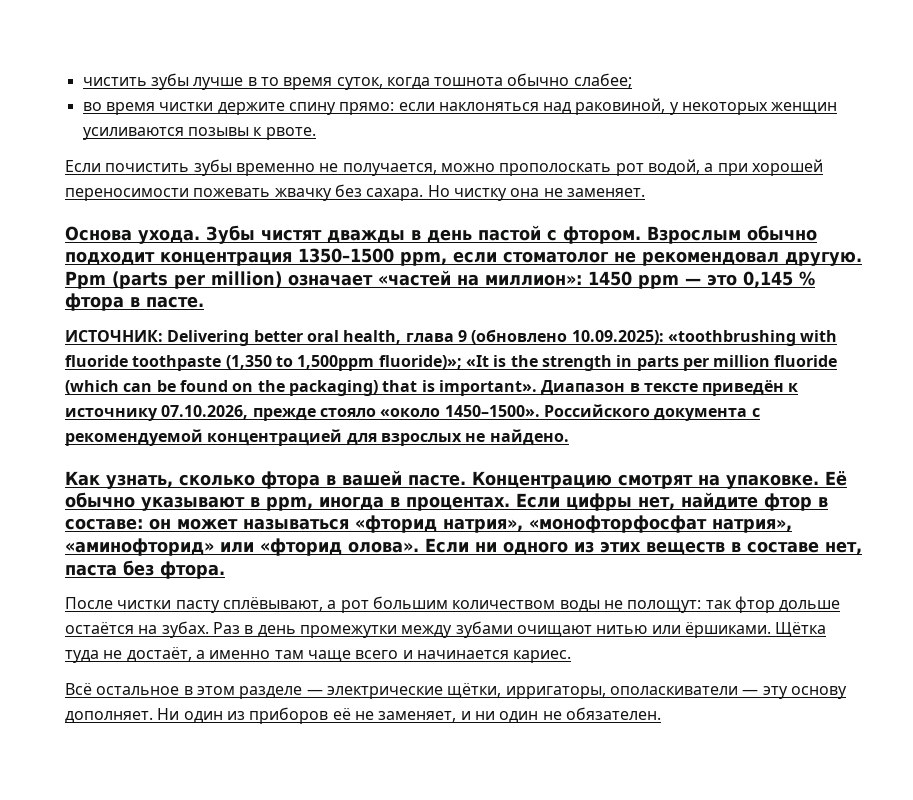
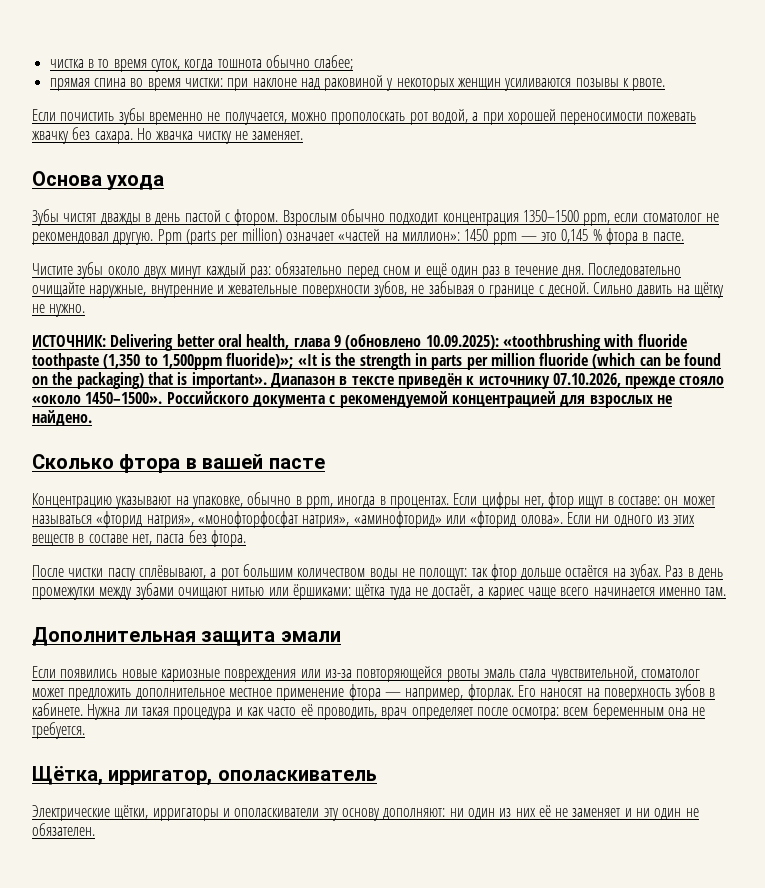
- чистить зубы лучше в то время суток, когда тошнота обычно слабее;
+ чистка в то время суток, когда тошнота обычно слабее;
- во время чистки держите спину прямо: если наклоняться над раковиной, у некоторых женщин усиливаются позывы к рвоте.
+ прямая спина во время чистки: при наклоне над раковиной у некоторых женщин усиливаются позывы к рвоте.
- Но чистку она не заменяет.
+ Но жвачка чистку не заменяет.
- Основа ухода. Зубы чистят дважды в день пастой с фтором.
+ Основа ухода
+ Зубы чистят дважды в день пастой с фтором.
+ Чистите зубы около двух минут каждый раз: обязательно перед сном и ещё один раз в течение дня. Последовательно очищайте наружные, внутренние и жевательные поверхности зубов, не забывая о границе с десной. Сильно давить на щётку не нужно.
- Как узнать, сколько фтора в вашей пасте. Концентрацию смотрят на упаковке. Её обычно указывают в ppm, иногда в процентах.
+ Сколько фтора в вашей пасте
+ Концентрацию указывают на упаковке, обычно в ppm, иногда в процентах.
- Если цифры нет, найдите фтор в составе: он может называться «фторид натрия», «монофторфосфат натрия», «аминофторид» или «фторид олова».
+ Если цифры нет, фтор ищут в составе: он может называться «фторид натрия», «монофторфосфат натрия», «аминофторид» или «фторид олова».
- Раз в день промежутки между зубами очищают нитью или ёршиками. Щётка туда не достаёт, а именно там чаще всего и начинается кариес.
- Всё остальное в этом разделе — электрические щётки, ирригаторы, ополаскиватели — эту основу дополняет. Ни один из приборов её не заменяет, и ни один не обязателен.
+ Раз в день промежутки между зубами очищают нитью или ёршиками: щётка туда не достаёт, а кариес чаще всего начинается именно там.
+ Дополнительная защита эмали
+ Если появились новые кариозные повреждения или из-за повторяющейся рвоты эмаль стала чувствительной, стоматолог может предложить дополнительное местное применение фтора — например, фторлак. Его наносят на поверхность зубов в кабинете. Нужна ли такая процедура и как часто её проводить, врач определяет после осмотра: всем беременным она не требуется.
+ Щётка, ирригатор, ополаскиватель
+ Электрические щётки, ирригаторы и ополаскиватели эту основу дополняют: ни один из них её не заменяет и ни один не обязателен.

